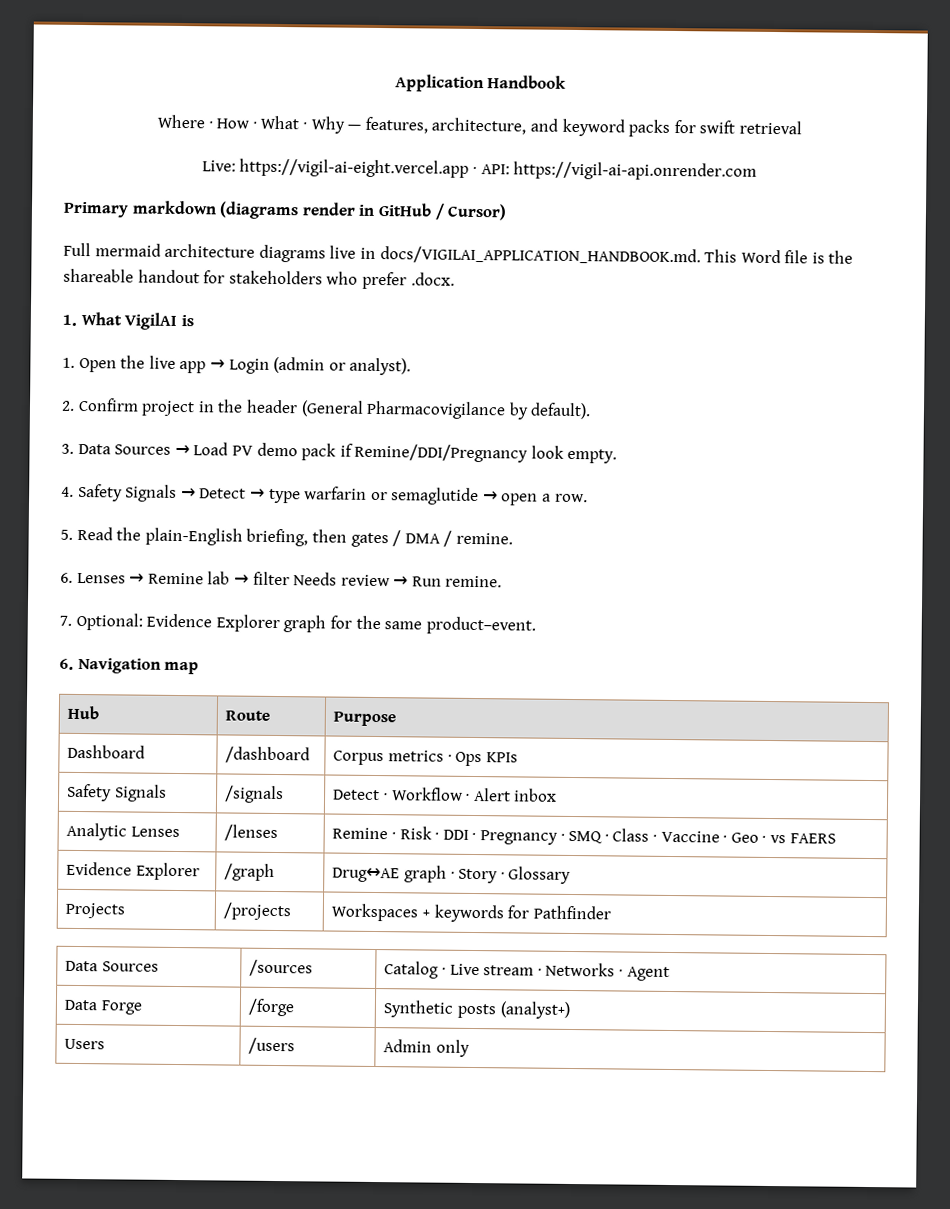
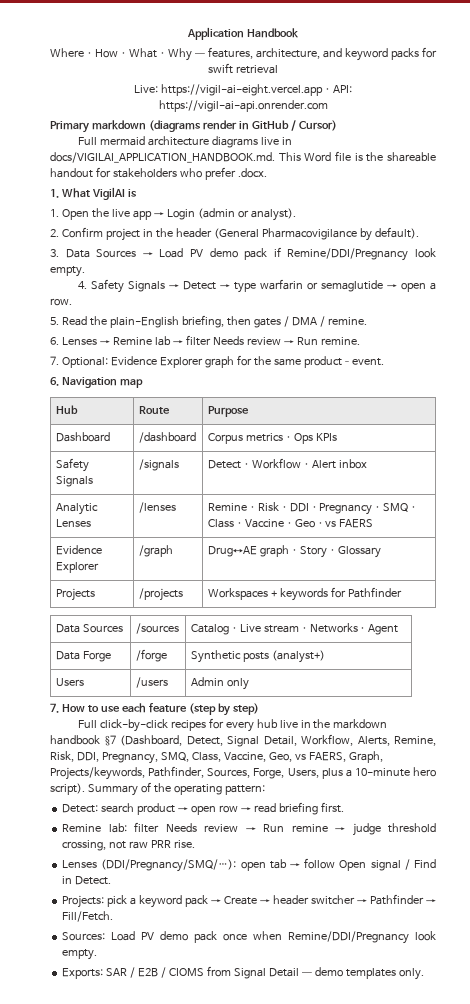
+ 7. How to use each feature (step by step)
+ Full click-by-click recipes for every hub live in the markdown handbook §7 (Dashboard, Detect, Signal Detail, Workflow, Alerts, Remine, Risk, DDI, Pregnancy, SMQ, Class, Vaccine, Geo, vs FAERS, Graph, Projects/keywords, Pathfinder, Sources, Forge, Users, plus a 10-minute hero script). Summary of the operating pattern:
+ Detect: search product → open row → read briefing first.
+ Remine lab: filter Needs review → Run remine → judge threshold crossing, not raw PRR rise.
+ Lenses (DDI/Pregnancy/SMQ/…): open tab → follow Open signal / Find in Detect.
+ Projects: pick a keyword pack → Create → header switcher → Pathfinder → Fill/Fetch.
+ Sources: Load PV demo pack once when Remine/DDI/Pregnancy look empty.
+ Exports: SAR / E2B / CIOMS from Signal Detail — demo templates only.

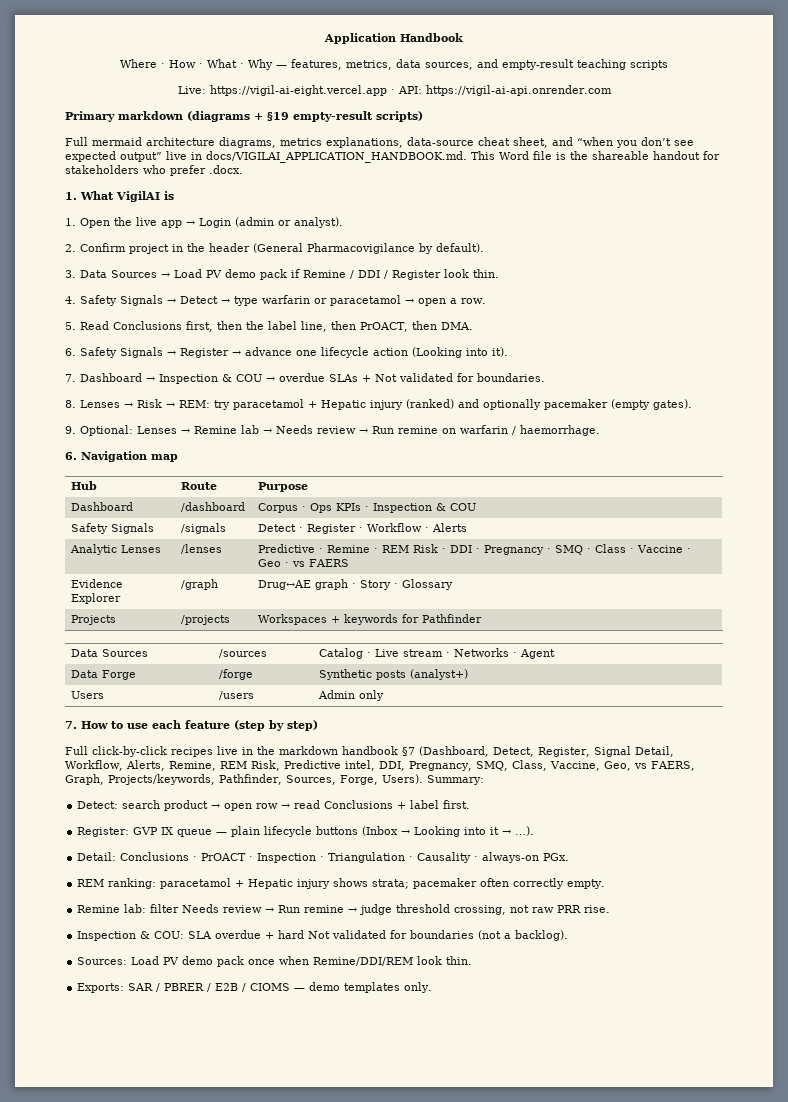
- Where · How · What · Why — features, architecture, and keyword packs for swift retrieval
+ Where · How · What · Why — features, metrics, data sources, and empty-result teaching scripts
- Primary markdown (diagrams render in GitHub / Cursor)
- Full mermaid architecture diagrams live in docs/VIGILAI_APPLICATION_HANDBOOK.md. This Word file is the shareable handout for stakeholders who prefer .docx.
+ Primary markdown (diagrams + §19 empty-result scripts)
+ Full mermaid architecture diagrams, metrics explanations, data-source cheat sheet, and “when you don’t see expected output” live in docs/VIGILAI_APPLICATION_HANDBOOK.md. This Word file is the shareable handout for stakeholders who prefer .docx.
- 3. Data Sources → Load PV demo pack if Remine/DDI/Pregnancy look empty.
+ 3. Data Sources → Load PV demo pack if Remine / DDI / Register look thin.
- 4. Safety Signals → Detect → type warfarin or semaglutide → open a row.
+ 4. Safety Signals → Detect → type warfarin or paracetamol → open a row.
- 5. Read the plain-English briefing, then gates / DMA / remine.
- 6. Lenses → Remine lab → filter Needs review → Run remine.
- 7. Optional: Evidence Explorer graph for the same product–event.
+ 5. Read Conclusions first, then the label line, then PrOACT, then DMA.
+ 6. Safety Signals → Register → advance one lifecycle action (Looking into it).
+ 7. Dashboard → Inspection & COU → overdue SLAs + Not validated for boundaries.
+ 8. Lenses → Risk → REM: try paracetamol + Hepatic injury (ranked) and optionally pacemaker (empty gates).
+ 9. Optional: Lenses → Remine lab → Needs review → Run remine on warfarin / haemorrhage.
- Dashboard | /dashboard | Corpus metrics · Ops KPIs
+ Dashboard | /dashboard | Corpus · Ops KPIs · Inspection & COU
- Safety Signals | /signals | Detect · Workflow · Alert inbox
+ Safety Signals | /signals | Detect · Register · Workflow · Alerts
- Analytic Lenses | /lenses | Remine · Risk · DDI · Pregnancy · SMQ · Class · Vaccine · Geo · vs FAERS
+ Analytic Lenses | /lenses | Predictive · Remine · REM Risk · DDI · Pregnancy · SMQ · Class · Vaccine · Geo · vs FAERS
- Full click-by-click recipes for every hub live in the markdown handbook §7 (Dashboard, Detect, Signal Detail, Workflow, Alerts, Remine, Risk, DDI, Pregnancy, SMQ, Class, Vaccine, Geo, vs FAERS, Graph, Projects/keywords, Pathfinder, Sources, Forge, Users, plus a 10-minute hero script). Summary of the operating pattern:
+ Full click-by-click recipes live in the markdown handbook §7 (Dashboard, Detect, Register, Signal Detail, Workflow, Alerts, Remine, REM Risk, Predictive intel, DDI, Pregnancy, SMQ, Class, Vaccine, Geo, vs FAERS, Graph, Projects/keywords, Pathfinder, Sources, Forge, Users). Summary:
- Detect: search product → open row → read briefing first.
+ Detect: search product → open row → read Conclusions + label first.
+ Register: GVP IX queue — plain lifecycle buttons (Inbox → Looking into it → …).
+ Detail: Conclusions · PrOACT · Inspection · Triangulation · Causality · always-on PGx.
+ REM ranking: paracetamol + Hepatic injury shows strata; pacemaker often correctly empty.
- Lenses (DDI/Pregnancy/SMQ/…): open tab → follow Open signal / Find in Detect.
- Projects: pick a keyword pack → Create → header switcher → Pathfinder → Fill/Fetch.
+ Inspection & COU: SLA overdue + hard Not validated for boundaries (not a backlog).
- Sources: Load PV demo pack once when Remine/DDI/Pregnancy look empty.
+ Sources: Load PV demo pack once when Remine/DDI/REM look thin.
- Exports: SAR / E2B / CIOMS from Signal Detail — demo templates only.
+ Exports: SAR / PBRER / E2B / CIOMS — demo templates only.

